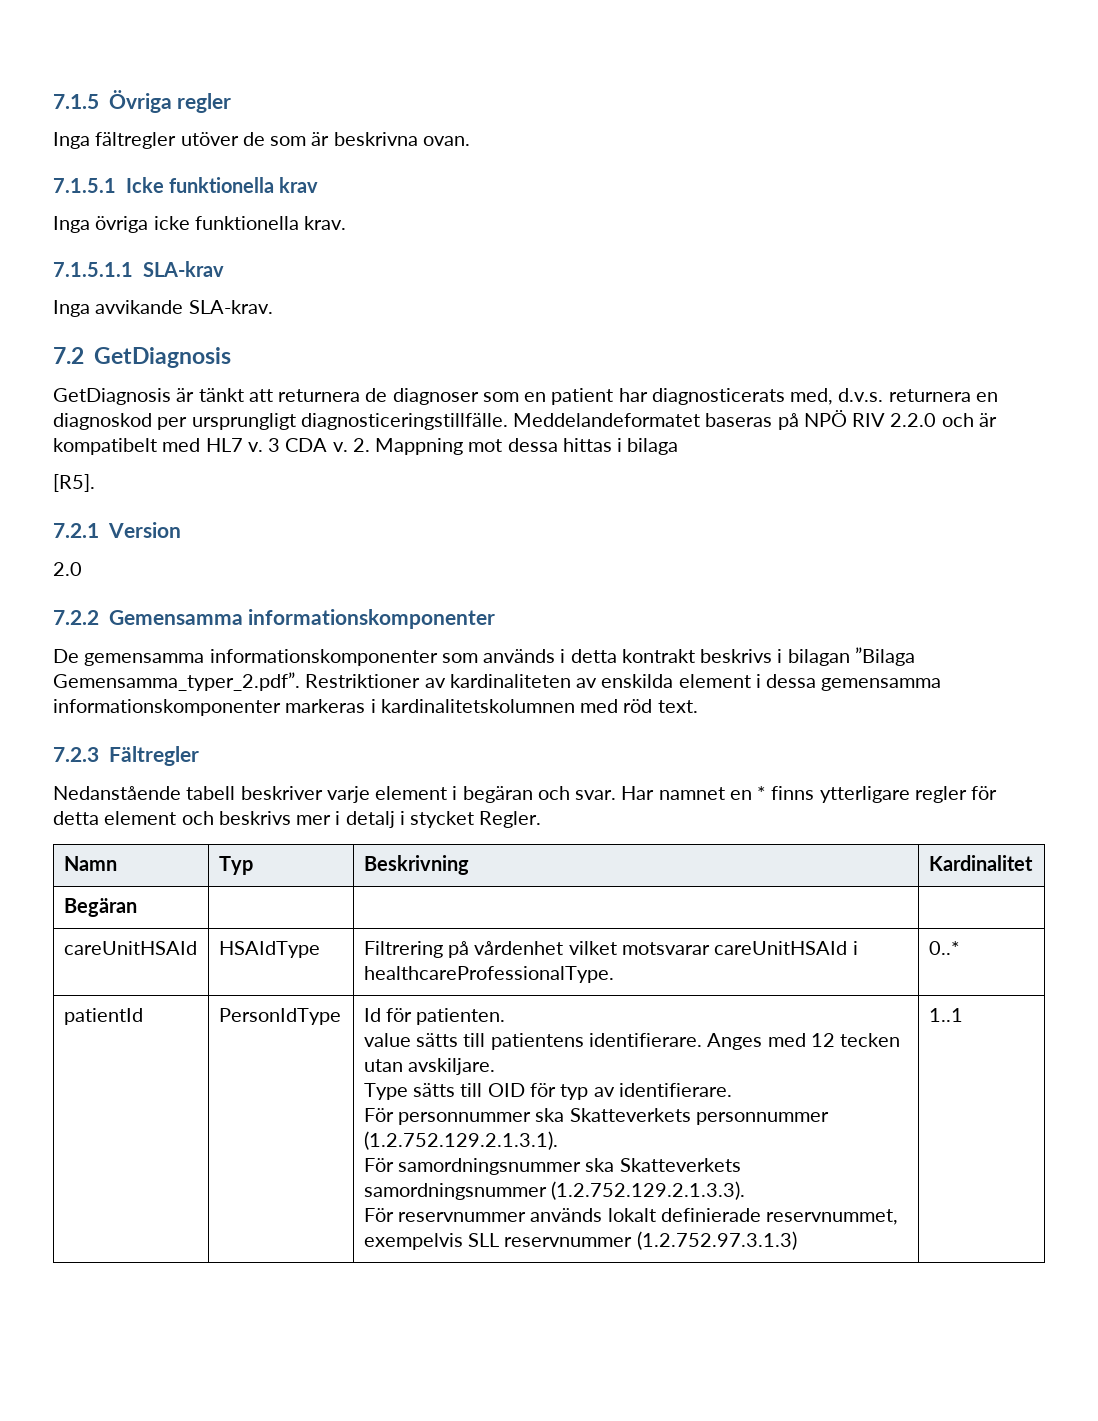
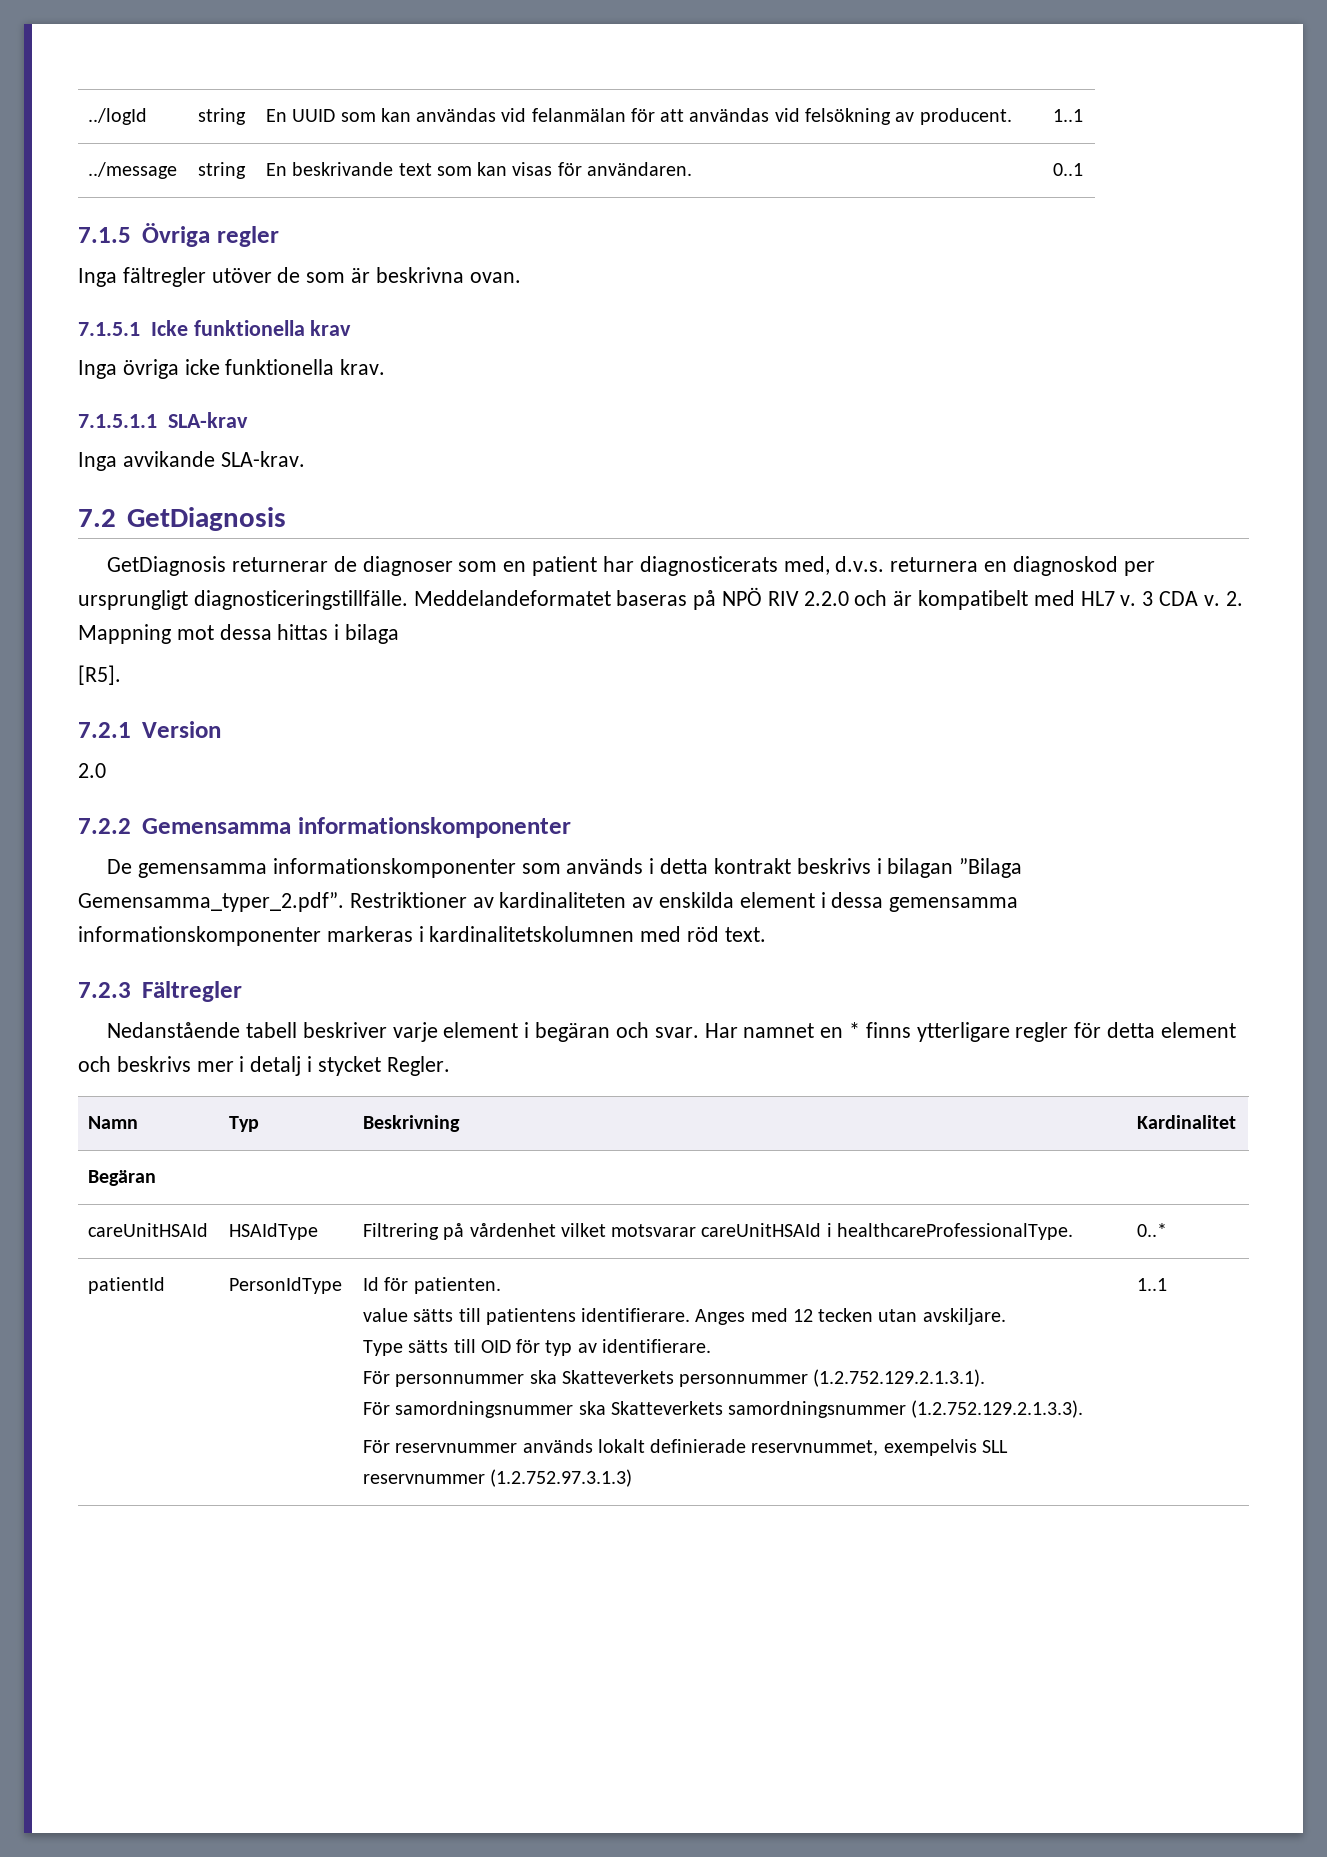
+ ../logId | string | En UUID som kan användas vid felanmälan för att användas vid felsökning av producent. | 1..1
+ ../message | string | En beskrivande text som kan visas för användaren. | 0..1
- GetDiagnosis är tänkt att returnera de diagnoser som en patient har diagnosticerats med, d.v.s. returnera en diagnoskod per ursprungligt diagnosticeringstillfälle.
+ GetDiagnosis returnerar de diagnoser som en patient har diagnosticerats med, d.v.s. returnera en diagnoskod per ursprungligt diagnosticeringstillfälle.

